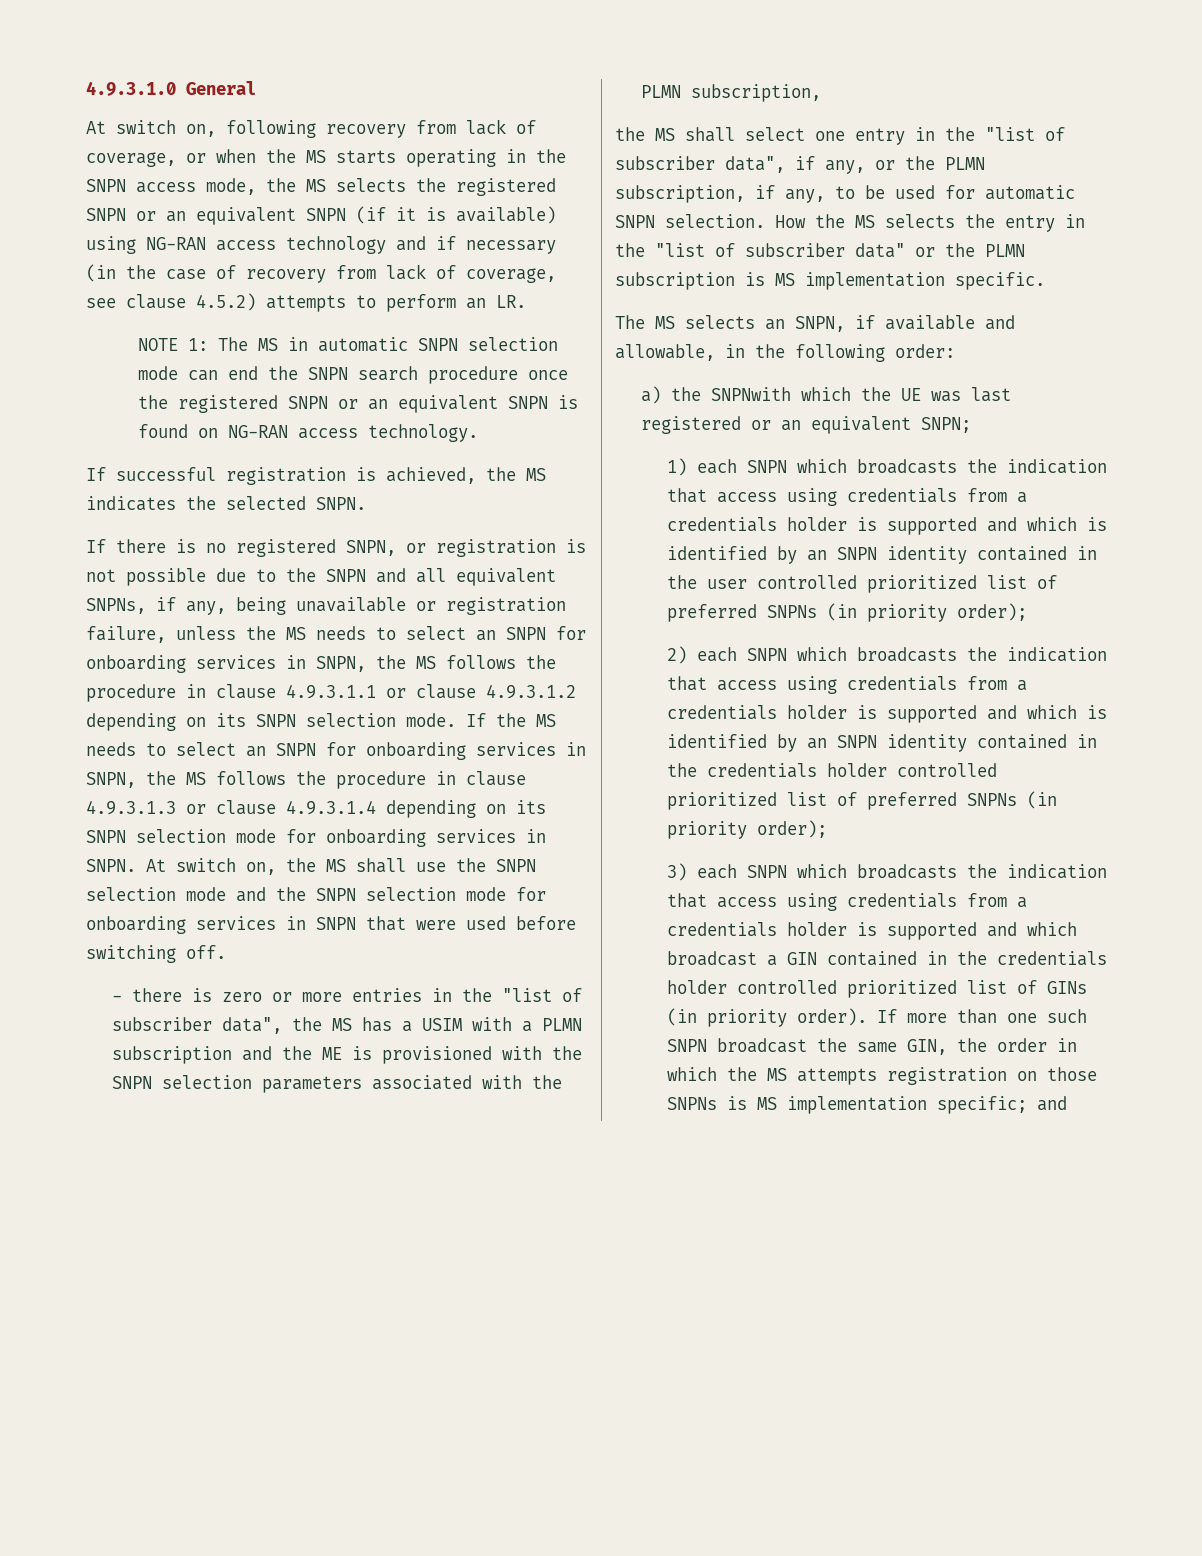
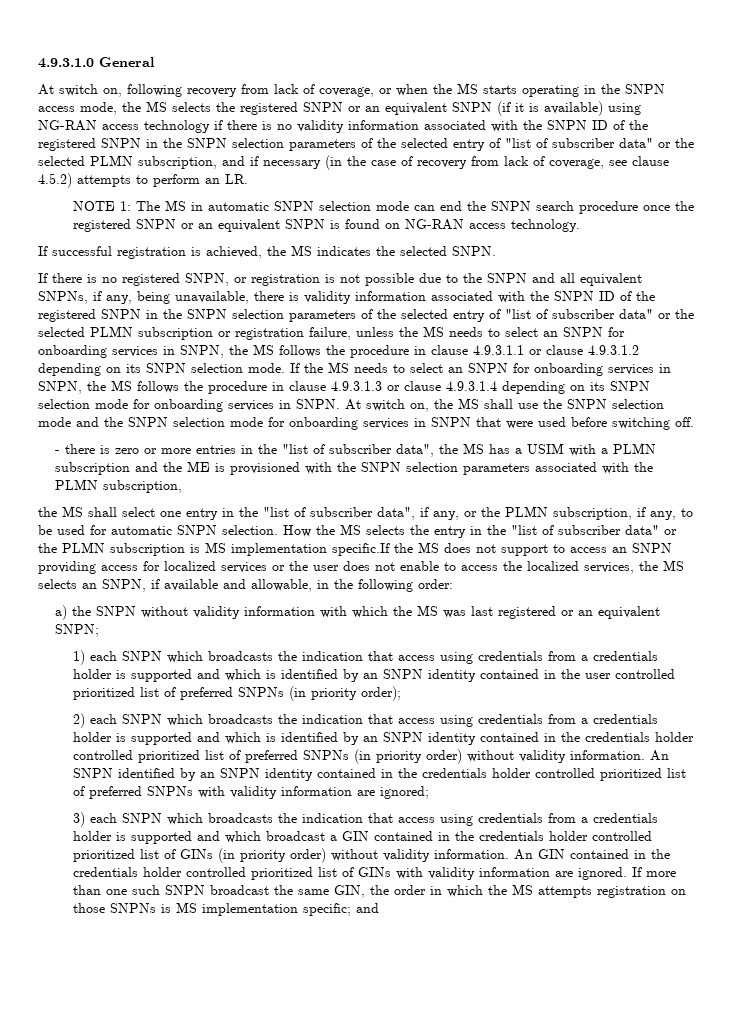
- At switch on, following recovery from lack of coverage, or when the MS starts operating in the SNPN access mode, the MS selects the registered SNPN or an equivalent SNPN (if it is available) using NG-RAN access technology and if necessary (in the case of recovery from lack of coverage, see clause 4.5.2) attempts to perform an LR.
+ At switch on, following recovery from lack of coverage, or when the MS starts operating in the SNPN access mode, the MS selects the registered SNPN or an equivalent SNPN (if it is available) using NG-RAN access technology if there is no validity information associated with the SNPN ID of the registered SNPN in the SNPN selection parameters of the selected entry of "list of subscriber data" or the selected PLMN subscription, and if necessary (in the case of recovery from lack of coverage, see clause 4.5.2) attempts to perform an LR.
- If there is no registered SNPN, or registration is not possible due to the SNPN and all equivalent SNPNs, if any, being unavailable or registration failure, unless the MS needs to select an SNPN for onboarding services in SNPN, the MS follows the procedure in clause 4.9.3.1.1 or clause 4.9.3.1.2 depending on its SNPN selection mode.
+ If there is no registered SNPN, or registration is not possible due to the SNPN and all equivalent SNPNs, if any, being unavailable, there is validity information associated with the SNPN ID of the registered SNPN in the SNPN selection parameters of the selected entry of "list of subscriber data" or the selected PLMN subscription or registration failure, unless the MS needs to select an SNPN for onboarding services in SNPN, the MS follows the procedure in clause 4.9.3.1.1 or clause 4.9.3.1.2 depending on its SNPN selection mode.
- How the MS selects the entry in the "list of subscriber data" or the PLMN subscription is MS implementation specific.
- The MS selects an SNPN, if available and allowable, in the following order:
+ How the MS selects the entry in the "list of subscriber data" or the PLMN subscription is MS implementation specific.If the MS does not support to access an SNPN providing access for localized services or the user does not enable to access the localized services, the MS selects an SNPN, if available and allowable, in the following order:
- a) the SNPNwith which the UE was last registered or an equivalent SNPN;
+ a) the SNPN without validity information with which the MS was last registered or an equivalent SNPN;
- 2) each SNPN which broadcasts the indication that access using credentials from a credentials holder is supported and which is identified by an SNPN identity contained in the credentials holder controlled prioritized list of preferred SNPNs (in priority order);
+ 2) each SNPN which broadcasts the indication that access using credentials from a credentials holder is supported and which is identified by an SNPN identity contained in the credentials holder controlled prioritized list of preferred SNPNs (in priority order) without validity information. An SNPN identified by an SNPN identity contained in the credentials holder controlled prioritized list of preferred SNPNs with validity information are ignored;
- 3) each SNPN which broadcasts the indication that access using credentials from a credentials holder is supported and which broadcast a GIN contained in the credentials holder controlled prioritized list of GINs (in priority order).
+ 3) each SNPN which broadcasts the indication that access using credentials from a credentials holder is supported and which broadcast a GIN contained in the credentials holder controlled prioritized list of GINs (in priority order) without validity information. An GIN contained in the credentials holder controlled prioritized list of GINs with validity information are ignored.

